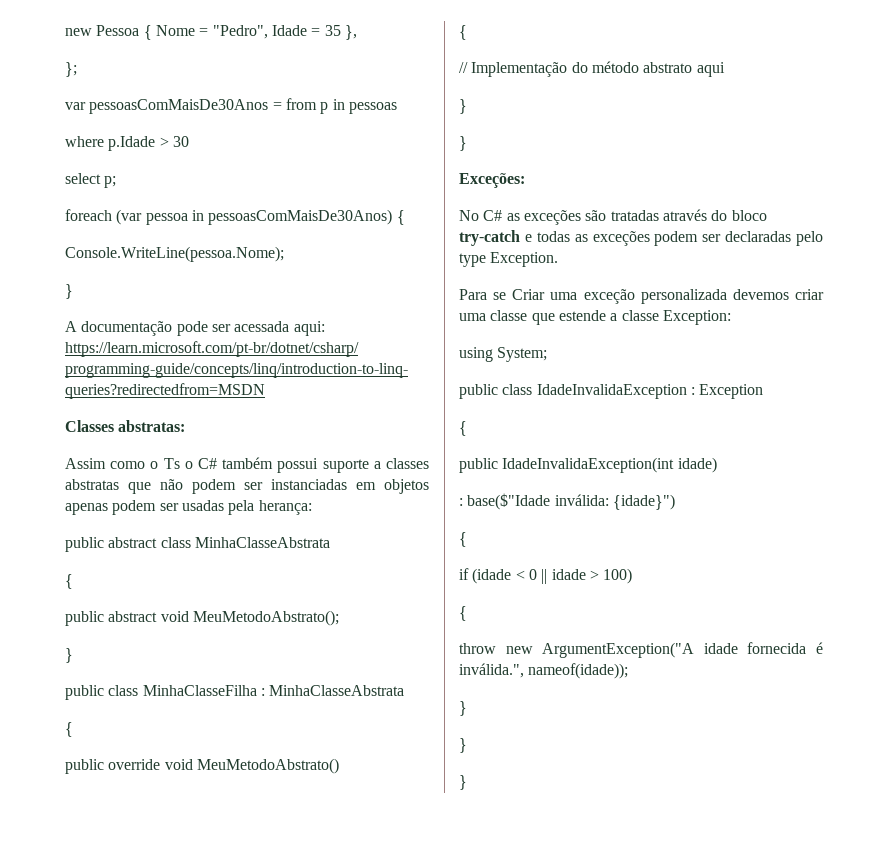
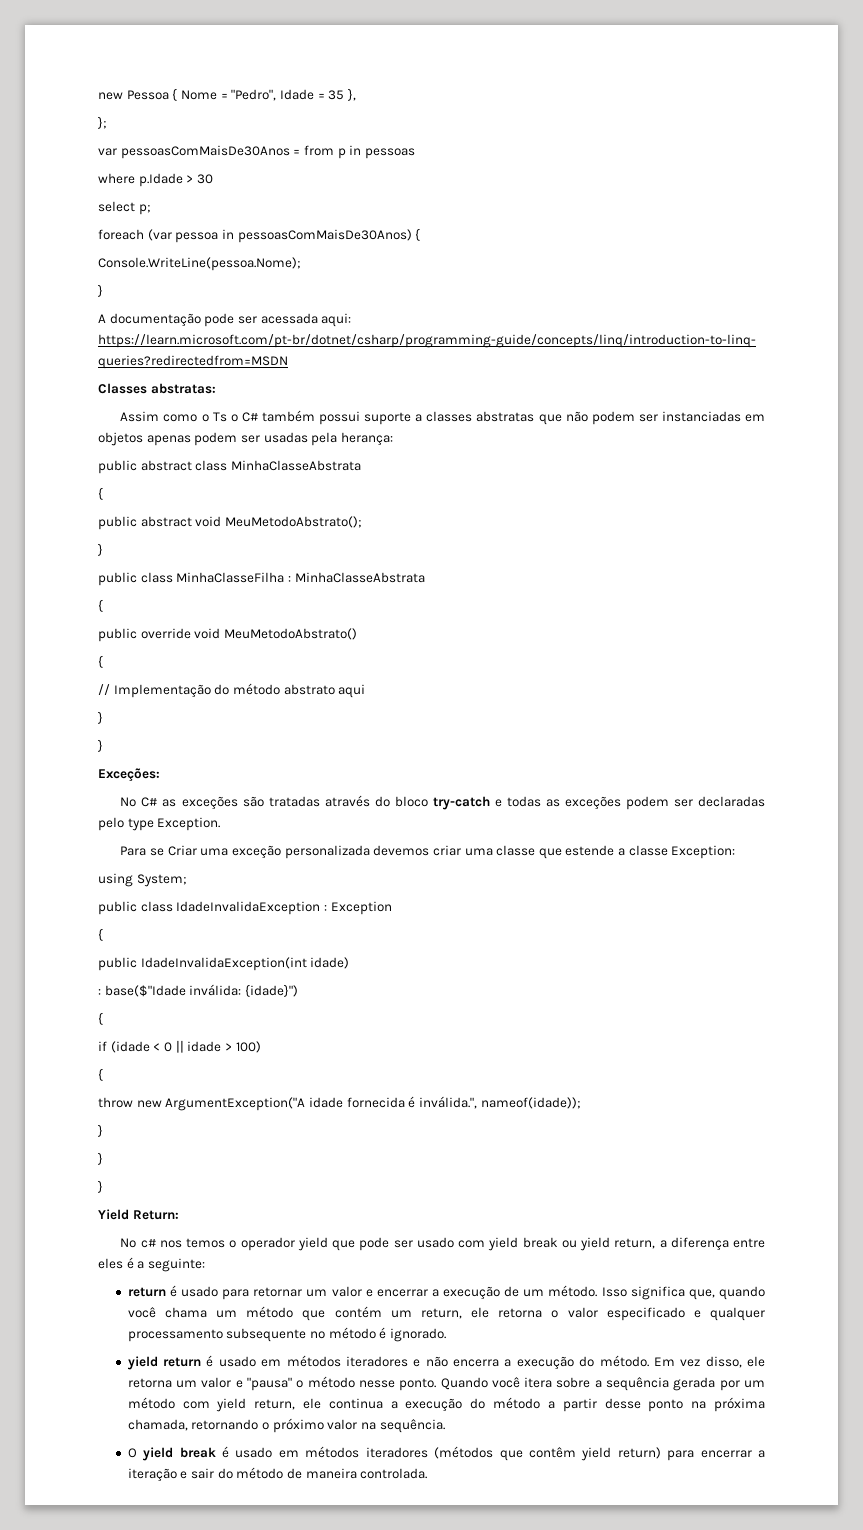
+ Yield Return:
+ No c# nos temos o operador yield que pode ser usado com yield break ou yield return, a diferença entre eles é a seguinte:
+ return é usado para retornar um valor e encerrar a execução de um método. Isso significa que, quando você chama um método que contém um return, ele retorna o valor especificado e qualquer processamento subsequente no método é ignorado.
+ yield return é usado em métodos iteradores e não encerra a execução do método. Em vez disso, ele retorna um valor e "pausa" o método nesse ponto. Quando você itera sobre a sequência gerada por um método com yield return, ele continua a execução do método a partir desse ponto na próxima chamada, retornando o próximo valor na sequência.
+ O yield break é usado em métodos iteradores (métodos que contêm yield return) para encerrar a iteração e sair do método de maneira controlada.

